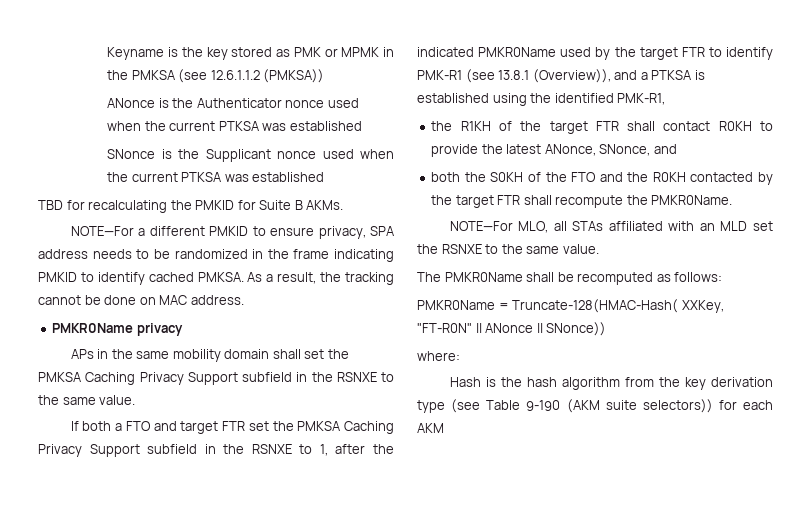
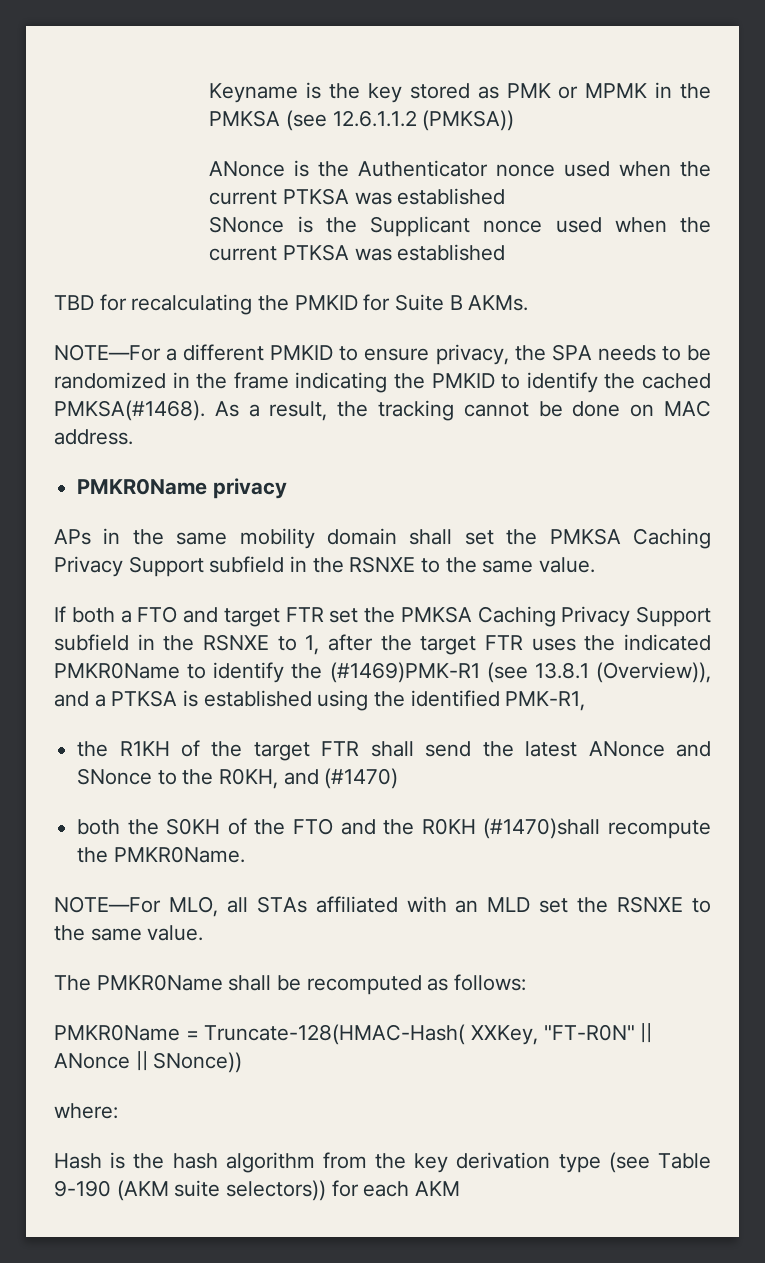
- NOTE—For a different PMKID to ensure privacy, SPA address needs to be randomized in the frame indicating PMKID to identify cached PMKSA.
+ NOTE—For a different PMKID to ensure privacy, the SPA needs to be randomized in the frame indicating the PMKID to identify the cached PMKSA(#1468).
- If both a FTO and target FTR set the PMKSA Caching Privacy Support subfield in the RSNXE to 1, after the indicated PMKR0Name used by the target FTR to identify PMK-R1 (see 13.8.1 (Overview)), and a PTKSA is established using the identified PMK-R1,
+ If both a FTO and target FTR set the PMKSA Caching Privacy Support subfield in the RSNXE to 1, after the target FTR uses the indicated PMKR0Name to identify the (#1469)PMK-R1 (see 13.8.1 (Overview)), and a PTKSA is established using the identified PMK-R1,
- the R1KH of the target FTR shall contact R0KH to provide the latest ANonce, SNonce, and
+ the R1KH of the target FTR shall send the latest ANonce and SNonce to the R0KH, and (#1470)
- both the S0KH of the FTO and the R0KH contacted by the target FTR shall recompute the PMKR0Name.
+ both the S0KH of the FTO and the R0KH (#1470)shall recompute the PMKR0Name.

